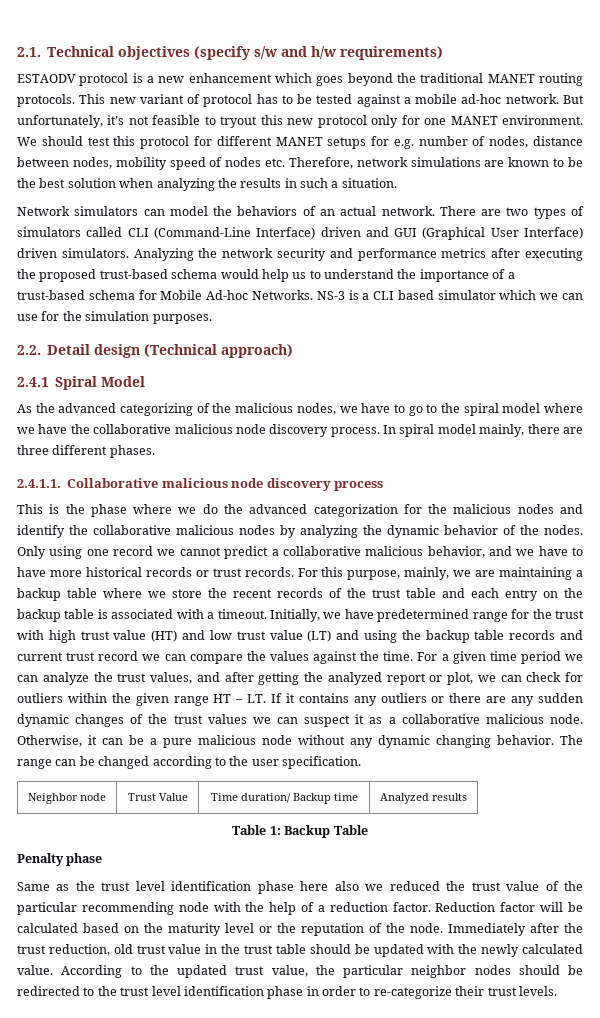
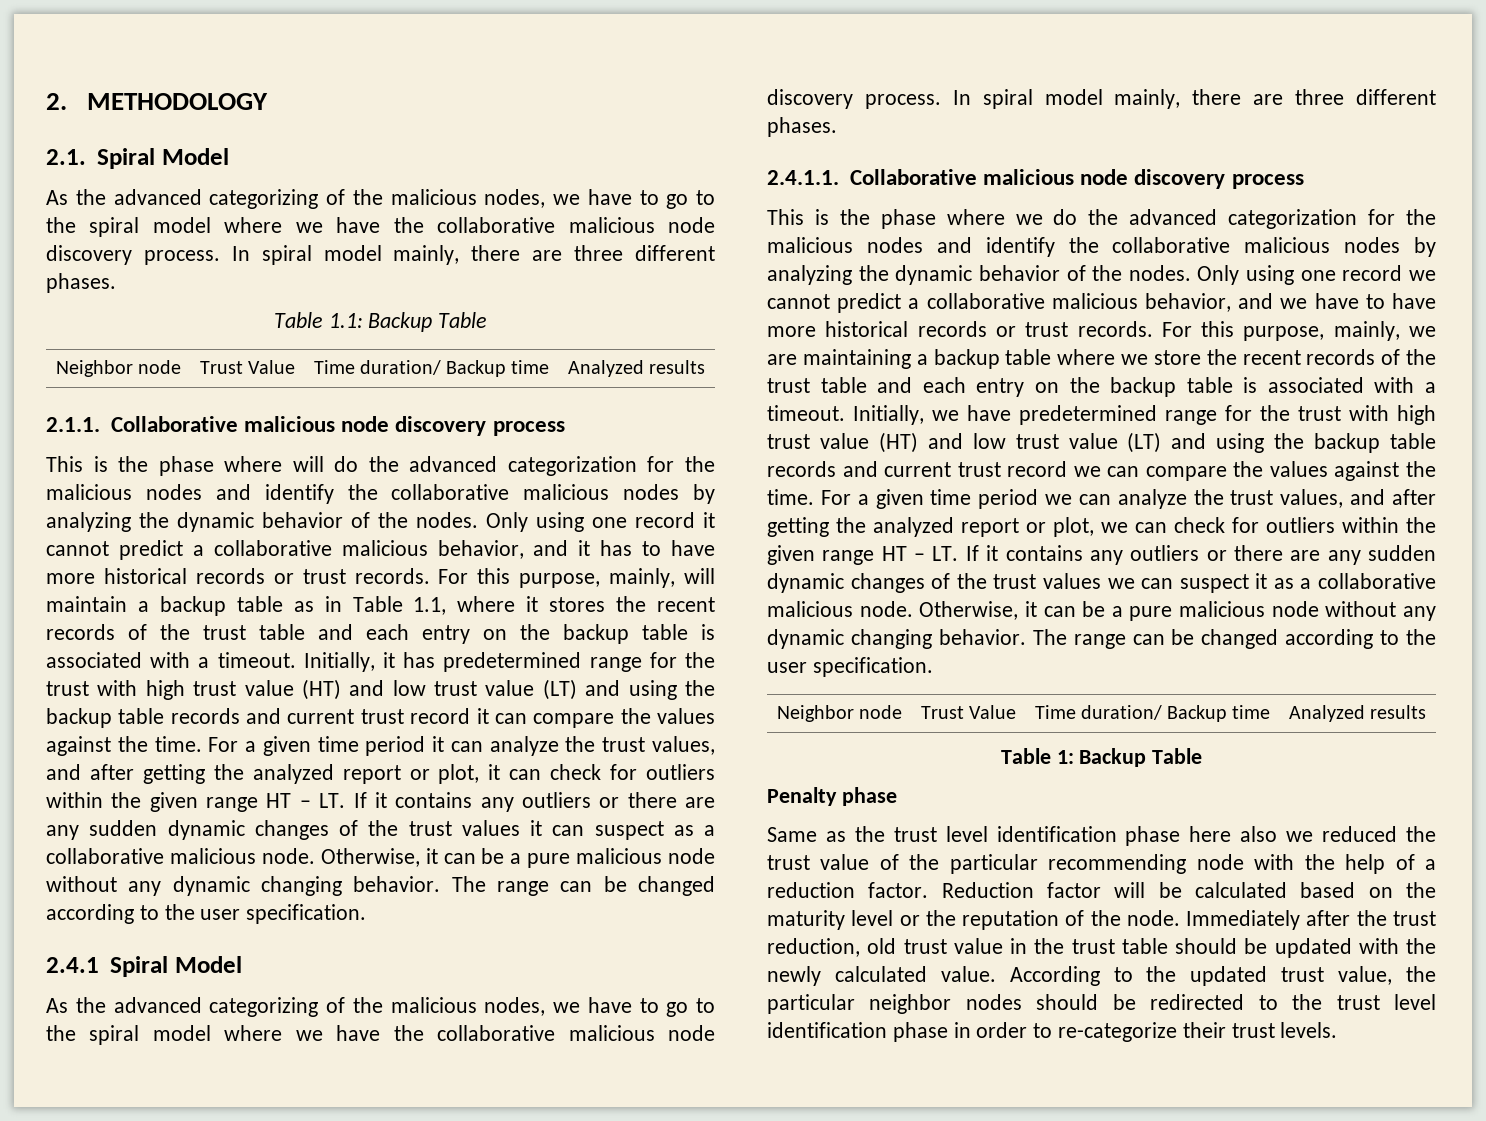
- 2.1. Technical objectives (specify s/w and h/w requirements)
- ESTAODV protocol is a new enhancement which goes beyond the traditional MANET routing protocols. This new variant of protocol has to be tested against a mobile ad-hoc network. But unfortunately, it’s not feasible to tryout this new protocol only for one MANET environment. We should test this protocol for different MANET setups for e.g. number of nodes, distance between nodes, mobility speed of nodes etc. Therefore, network simulations are known to be the best solution when analyzing the results in such a situation.
- Network simulators can model the behaviors of an actual network. There are two types of simulators called CLI (Command-Line Interface) driven and GUI (Graphical User Interface) driven simulators. Analyzing the network security and performance metrics after executing the proposed trust-based schema would help us to understand the importance of a trust-based schema for Mobile Ad-hoc Networks. NS-3 is a CLI based simulator which we can use for the simulation purposes.
- 2.2. Detail design (Technical approach)
+ 2. METHODOLOGY
+ 2.1. Spiral Model
+ As the advanced categorizing of the malicious nodes, we have to go to the spiral model where we have the collaborative malicious node discovery process. In spiral model mainly, there are three different phases.
+ Table 1.1: Backup Table
+ Neighbor node | Trust Value | Time duration/ Backup time | Analyzed results
+ 2.1.1. Collaborative malicious node discovery process
+ This is the phase where will do the advanced categorization for the malicious nodes and identify the collaborative malicious nodes by analyzing the dynamic behavior of the nodes. Only using one record it cannot predict a collaborative malicious behavior, and it has to have more historical records or trust records. For this purpose, mainly, will maintain a backup table as in Table 1.1, where it stores the recent records of the trust table and each entry on the backup table is associated with a timeout. Initially, it has predetermined range for the trust with high trust value (HT) and low trust value (LT) and using the backup table records and current trust record it can compare the values against the time. For a given time period it can analyze the trust values, and after getting the analyzed report or plot, it can check for outliers within the given range HT – LT. If it contains any outliers or there are any sudden dynamic changes of the trust values it can suspect as a collaborative malicious node. Otherwise, it can be a pure malicious node without any dynamic changing behavior. The range can be changed according to the user specification.

